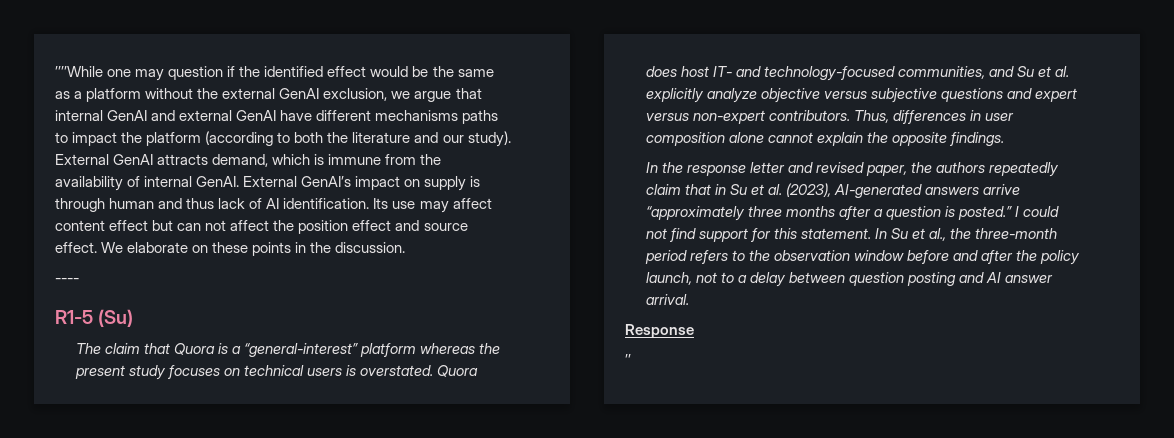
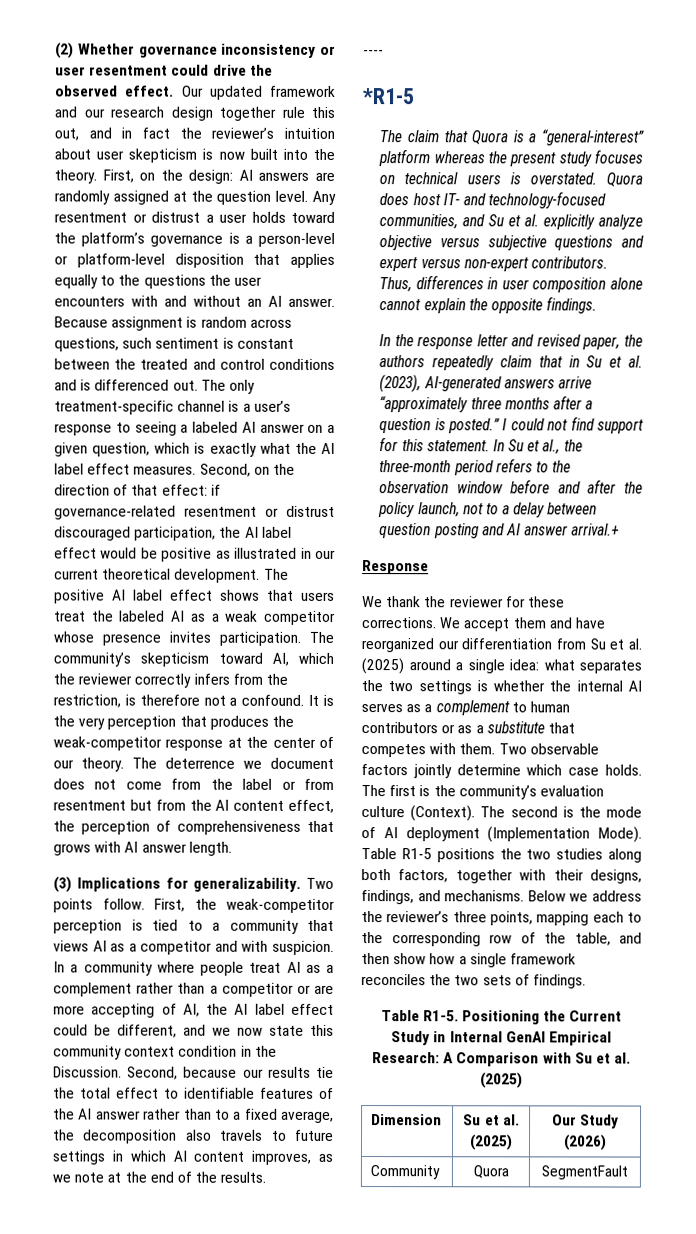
- ’’’’While one may question if the identified effect would be the same as a platform without the external GenAI exclusion, we argue that internal GenAI and external GenAI have different mechanisms paths to impact the platform (according to both the literature and our study). External GenAI attracts demand, which is immune from the availability of internal GenAI. External GenAI’s impact on supply is through human and thus lack of AI identification. Its use may affect content effect but can not affect the position effect and source effect. We elaborate on these points in the discussion.
+ (2) Whether governance inconsistency or user resentment could drive the observed effect. Our updated framework and our research design together rule this out, and in fact the reviewer’s intuition about user skepticism is now built into the theory. First, on the design: AI answers are randomly assigned at the question level. Any resentment or distrust a user holds toward the platform’s governance is a person-level or platform-level disposition that applies equally to the questions the user encounters with and without an AI answer. Because assignment is random across questions, such sentiment is constant between the treated and control conditions and is differenced out. The only treatment-specific channel is a user’s response to seeing a labeled AI answer on a given question, which is exactly what the AI label effect measures. Second, on the direction of that effect: if governance-related resentment or distrust discouraged participation, the AI label effect would be positive as illustrated in our current theoretical development. The positive AI label effect shows that users treat the labeled AI as a weak competitor whose presence invites participation. The community’s skepticism toward AI, which the reviewer correctly infers from the restriction, is therefore not a confound. It is the very perception that produces the weak-competitor response at the center of our theory. The deterrence we document does not come from the label or from resentment but from the AI content effect, the perception of comprehensiveness that grows with AI answer length.
+ (3) Implications for generalizability. Two points follow. First, the weak-competitor perception is tied to a community that views AI as a competitor and with suspicion. In a community where people treat AI as a complement rather than a competitor or are more accepting of AI, the AI label effect could be different, and we now state this community context condition in the Discussion. Second, because our results tie the total effect to identifiable features of the AI answer rather than to a fixed average, the decomposition also travels to future settings in which AI content improves, as we note at the end of the results.
- R1-5 (Su)
+ *R1-5
- In Su et al., the three-month period refers to the observation window before and after the policy launch, not to a delay between question posting and AI answer arrival.
+ In Su et al., the three-month period refers to the observation window before and after the policy launch, not to a delay between question posting and AI answer arrival.+
- ’’
+ We thank the reviewer for these corrections. We accept them and have reorganized our differentiation from Su et al. (2025) around a single idea: what separates the two settings is whether the internal AI serves as a complement to human contributors or as a substitute that competes with them. Two observable factors jointly determine which case holds. The first is the community’s evaluation culture (Context). The second is the mode of AI deployment (Implementation Mode). Table R1-5 positions the two studies along both factors, together with their designs, findings, and mechanisms. Below we address the reviewer’s three points, mapping each to the corresponding row of the table, and then show how a single framework reconciles the two sets of findings.
+ Table R1-5. Positioning the Current Study in Internal GenAI Empirical Research: A Comparison with Su et al. (2025)
+ Dimension | Su et al. (2025) | Our Study (2026)
+ Community | Quora | SegmentFault

